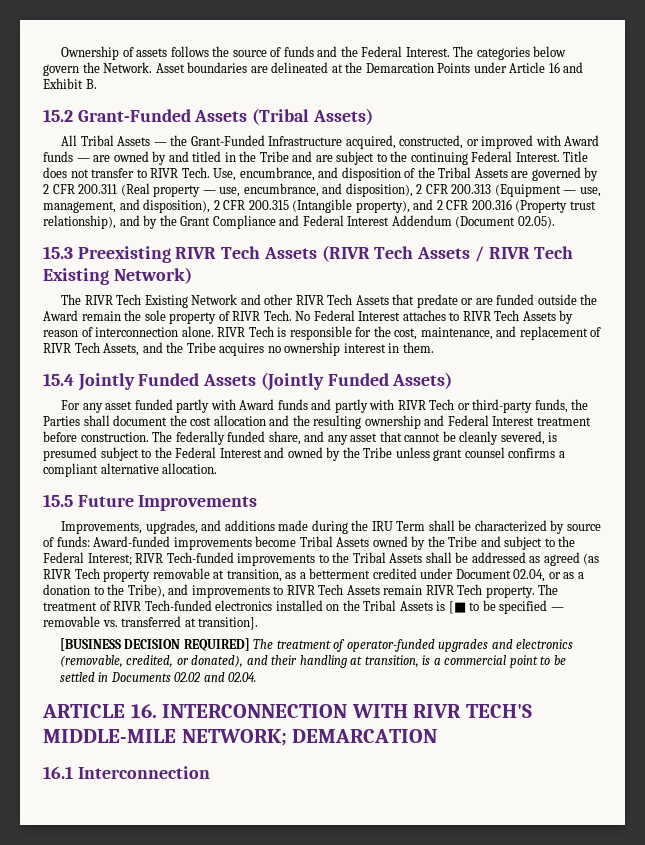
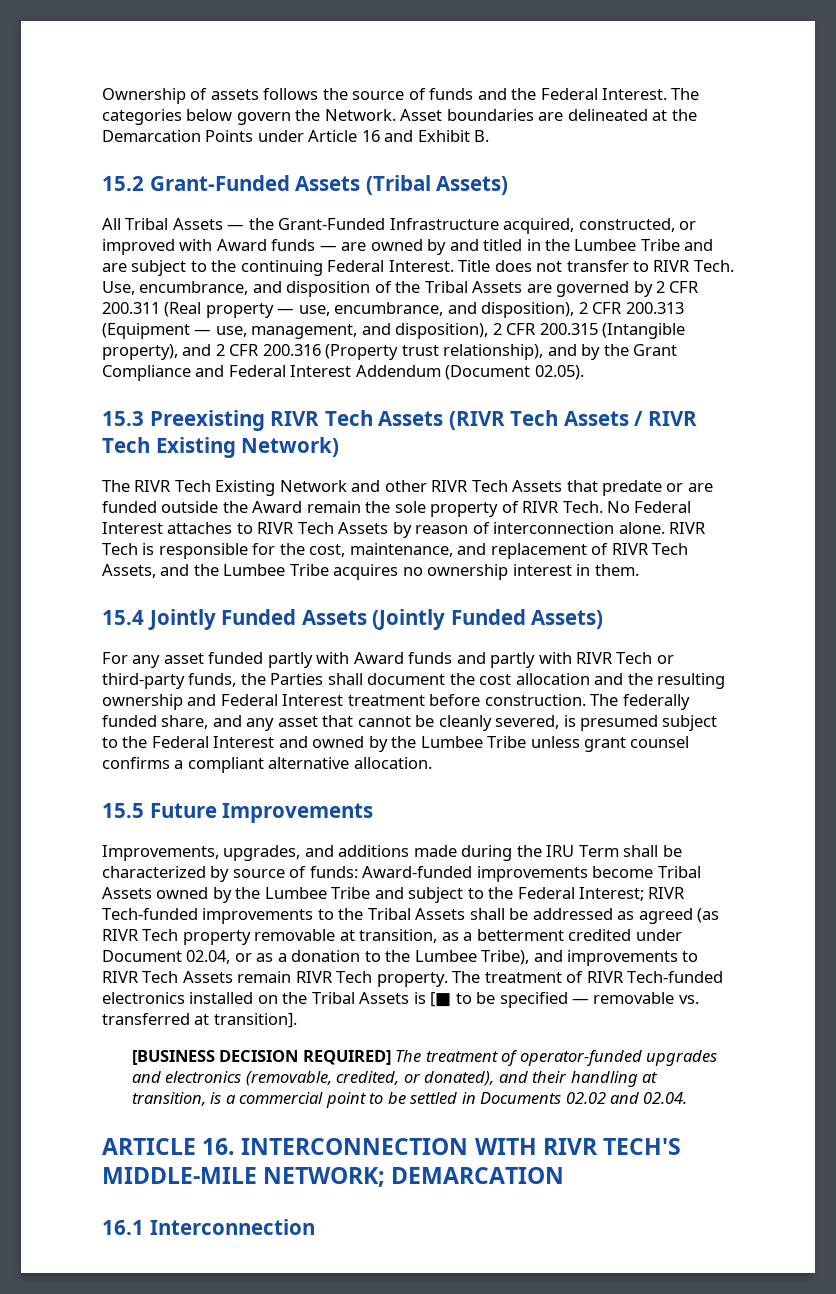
- All Tribal Assets — the Grant-Funded Infrastructure acquired, constructed, or improved with Award funds — are owned by and titled in the Tribe and are subject to the continuing Federal Interest.
+ All Tribal Assets — the Grant-Funded Infrastructure acquired, constructed, or improved with Award funds — are owned by and titled in the Lumbee Tribe and are subject to the continuing Federal Interest.
- RIVR Tech is responsible for the cost, maintenance, and replacement of RIVR Tech Assets, and the Tribe acquires no ownership interest in them.
+ RIVR Tech is responsible for the cost, maintenance, and replacement of RIVR Tech Assets, and the Lumbee Tribe acquires no ownership interest in them.
- The federally funded share, and any asset that cannot be cleanly severed, is presumed subject to the Federal Interest and owned by the Tribe unless grant counsel confirms a compliant alternative allocation.
+ The federally funded share, and any asset that cannot be cleanly severed, is presumed subject to the Federal Interest and owned by the Lumbee Tribe unless grant counsel confirms a compliant alternative allocation.
- Award-funded improvements become Tribal Assets owned by the Tribe and subject to the Federal Interest;
+ Award-funded improvements become Tribal Assets owned by the Lumbee Tribe and subject to the Federal Interest;
- RIVR Tech-funded improvements to the Tribal Assets shall be addressed as agreed (as RIVR Tech property removable at transition, as a betterment credited under Document 02.04, or as a donation to the Tribe), and improvements to RIVR Tech Assets remain RIVR Tech property.
+ RIVR Tech-funded improvements to the Tribal Assets shall be addressed as agreed (as RIVR Tech property removable at transition, as a betterment credited under Document 02.04, or as a donation to the Lumbee Tribe), and improvements to RIVR Tech Assets remain RIVR Tech property.

